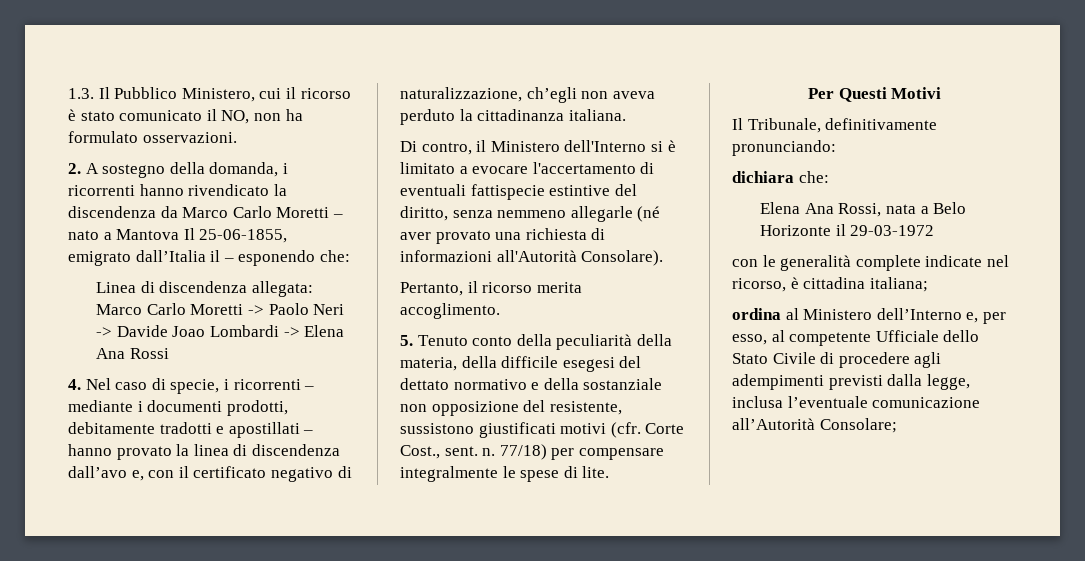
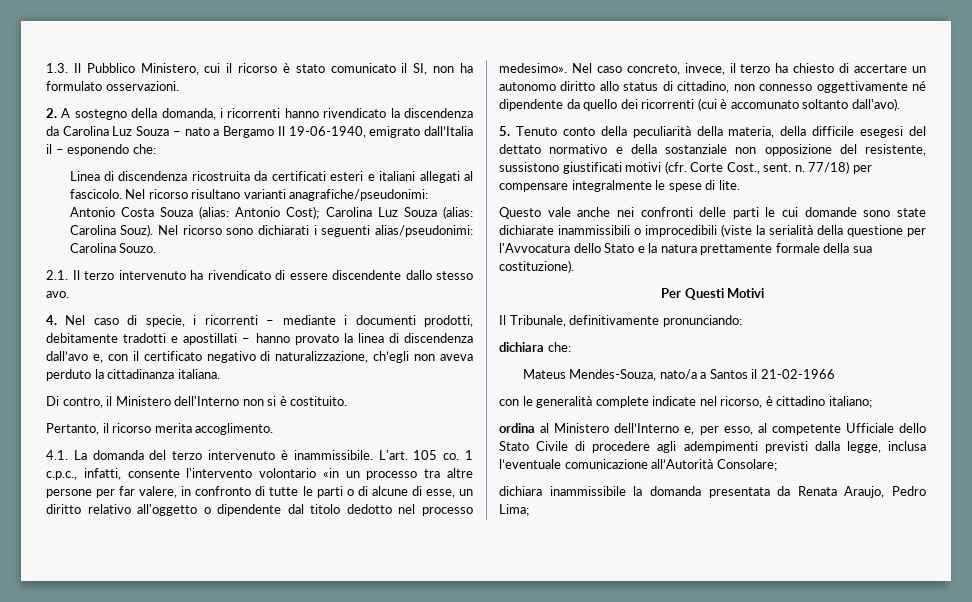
- 1.3. Il Pubblico Ministero, cui il ricorso è stato comunicato il NO, non ha formulato osservazioni.
+ 1.3. Il Pubblico Ministero, cui il ricorso è stato comunicato il SI, non ha formulato osservazioni.
- 2. A sostegno della domanda, i ricorrenti hanno rivendicato la discendenza da Marco Carlo Moretti – nato a Mantova Il 25-06-1855, emigrato dall’Italia il – esponendo che:
+ 2. A sostegno della domanda, i ricorrenti hanno rivendicato la discendenza da Carolina Luz Souza – nato a Bergamo Il 19-06-1940, emigrato dall’Italia il – esponendo che:
- Linea di discendenza allegata: Marco Carlo Moretti -> Paolo Neri -> Davide Joao Lombardi -> Elena Ana Rossi
+ Linea di discendenza ricostruita da certificati esteri e italiani allegati al fascicolo. Nel ricorso risultano varianti anagrafiche/pseudonimi: Antonio Costa Souza (alias: Antonio Cost); Carolina Luz Souza (alias: Carolina Souz). Nel ricorso sono dichiarati i seguenti alias/pseudonimi: Carolina Souzo.
+ 2.1. Il terzo intervenuto ha rivendicato di essere discendente dallo stesso avo.
- Di contro, il Ministero dell'Interno si è limitato a evocare l'accertamento di eventuali fattispecie estintive del diritto, senza nemmeno allegarle (né aver provato una richiesta di informazioni all'Autorità Consolare).
+ Di contro, il Ministero dell'Interno non si è costituito.
+ 4.1. La domanda del terzo intervenuto è inammissibile. L'art. 105 co. 1 c.p.c., infatti, consente l'intervento volontario «in un processo tra altre persone per far valere, in confronto di tutte le parti o di alcune di esse, un diritto relativo all'oggetto o dipendente dal titolo dedotto nel processo medesimo». Nel caso concreto, invece, il terzo ha chiesto di accertare un autonomo diritto allo status di cittadino, non connesso oggettivamente né dipendente da quello dei ricorrenti (cui è accomunato soltanto dall'avo).
+ Questo vale anche nei confronti delle parti le cui domande sono state dichiarate inammissibili o improcedibili (viste la serialità della questione per l'Avvocatura dello Stato e la natura prettamente formale della sua costituzione).
- Elena Ana Rossi, nata a Belo Horizonte il 29-03-1972
+ Mateus Mendes-Souza, nato/a a Santos il 21-02-1966
- con le generalità complete indicate nel ricorso, è cittadina italiana;
+ con le generalità complete indicate nel ricorso, è cittadino italiano;
+ dichiara inammissibile la domanda presentata da Renata Araujo, Pedro Lima;

